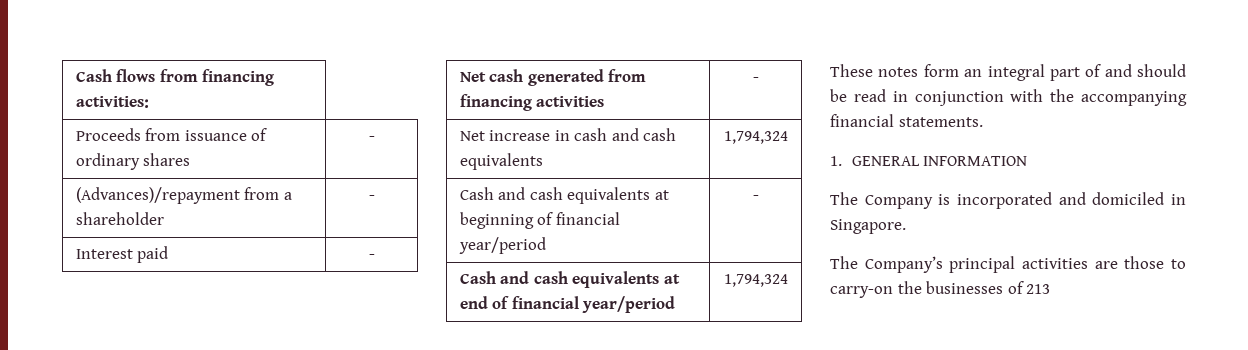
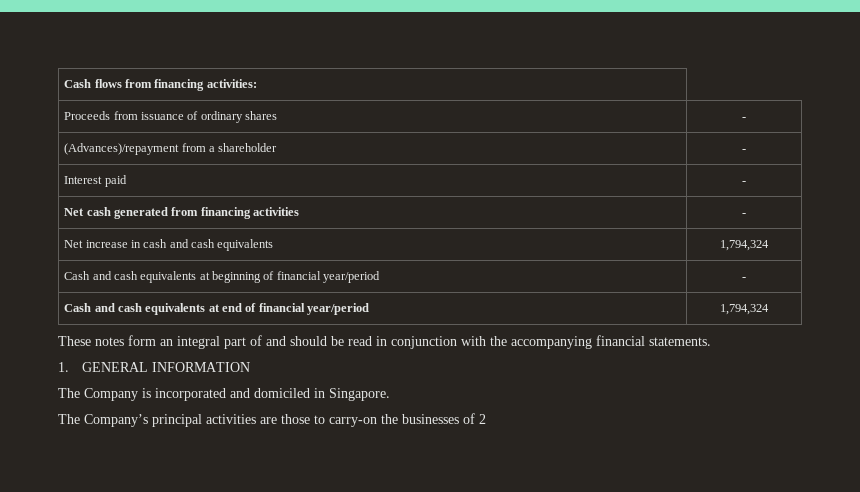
- The Company’s principal activities are those to carry-on the businesses of 213
+ The Company’s principal activities are those to carry-on the businesses of 2

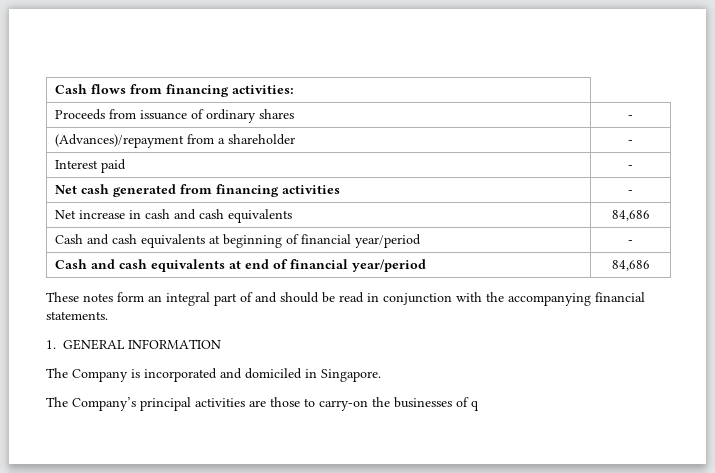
- Net increase in cash and cash equivalents | 1,794,324
+ Net increase in cash and cash equivalents | 84,686
- Cash and cash equivalents at end of financial year/period | 1,794,324
+ Cash and cash equivalents at end of financial year/period | 84,686
- The Company’s principal activities are those to carry-on the businesses of 2
+ The Company’s principal activities are those to carry-on the businesses of q

